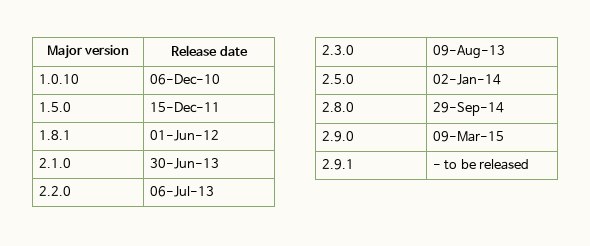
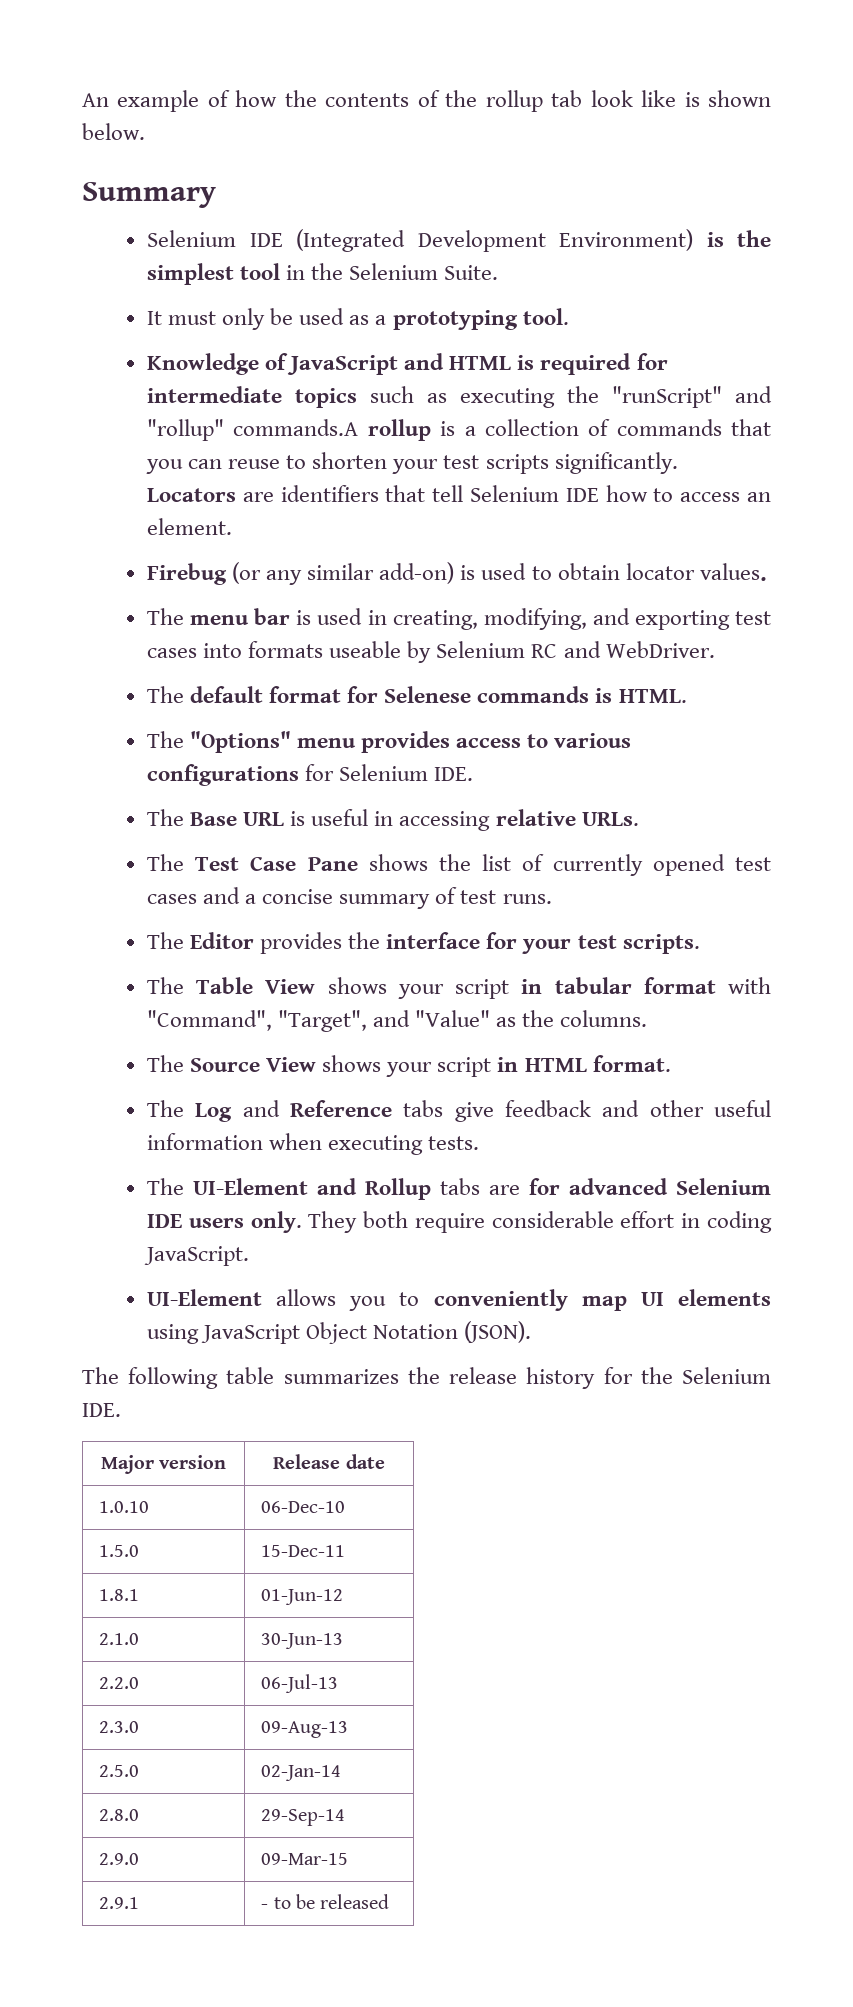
+ An example of how the contents of the rollup tab look like is shown below.
+ Summary
+ Selenium IDE (Integrated Development Environment) is the simplest tool in the Selenium Suite.
+ It must only be used as a prototyping tool.
+ Knowledge of JavaScript and HTML is required for intermediate topics such as executing the "runScript" and "rollup" commands.A rollup is a collection of commands that you can reuse to shorten your test scripts significantly. Locators are identifiers that tell Selenium IDE how to access an element.
+ Firebug (or any similar add-on) is used to obtain locator values.
+ The menu bar is used in creating, modifying, and exporting test cases into formats useable by Selenium RC and WebDriver.
+ The default format for Selenese commands is HTML.
+ The "Options" menu provides access to various configurations for Selenium IDE.
+ The Base URL is useful in accessing relative URLs.
+ The Test Case Pane shows the list of currently opened test cases and a concise summary of test runs.
+ The Editor provides the interface for your test scripts.
+ The Table View shows your script in tabular format with "Command", "Target", and "Value" as the columns.
+ The Source View shows your script in HTML format.
+ The Log and Reference tabs give feedback and other useful information when executing tests.
+ The UI-Element and Rollup tabs are for advanced Selenium IDE users only. They both require considerable effort in coding JavaScript.
+ UI-Element allows you to conveniently map UI elements using JavaScript Object Notation (JSON).
+ The following table summarizes the release history for the Selenium IDE.

